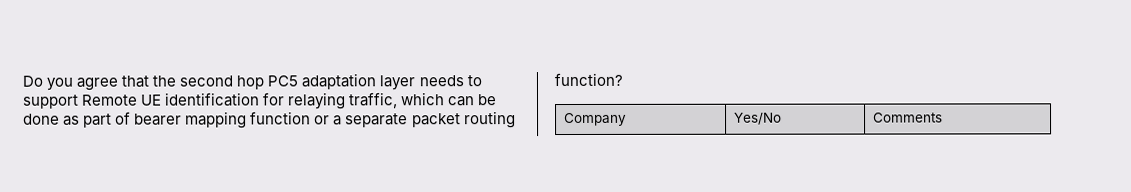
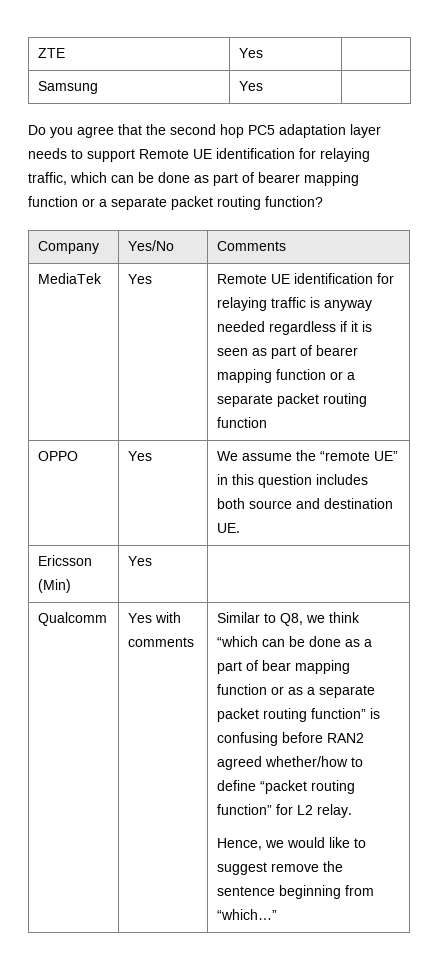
+ ZTE | Yes |
+ Samsung | Yes |
+ MediaTek | Yes | Remote UE identification for relaying traffic is anyway needed regardless if it is seen as part of bearer mapping function or a separate packet routing function
+ OPPO | Yes | We assume the “remote UE” in this question includes both source and destination UE.
+ Ericsson (Min) | Yes |
+ Qualcomm | Yes with comments | Similar to Q8, we think “which can be done as a part of bear mapping function or as a separate packet routing function” is confusing before RAN2 agreed whether/how to define “packet routing function” for L2 relay.
+ Hence, we would like to suggest remove the sentence beginning from “which…”

